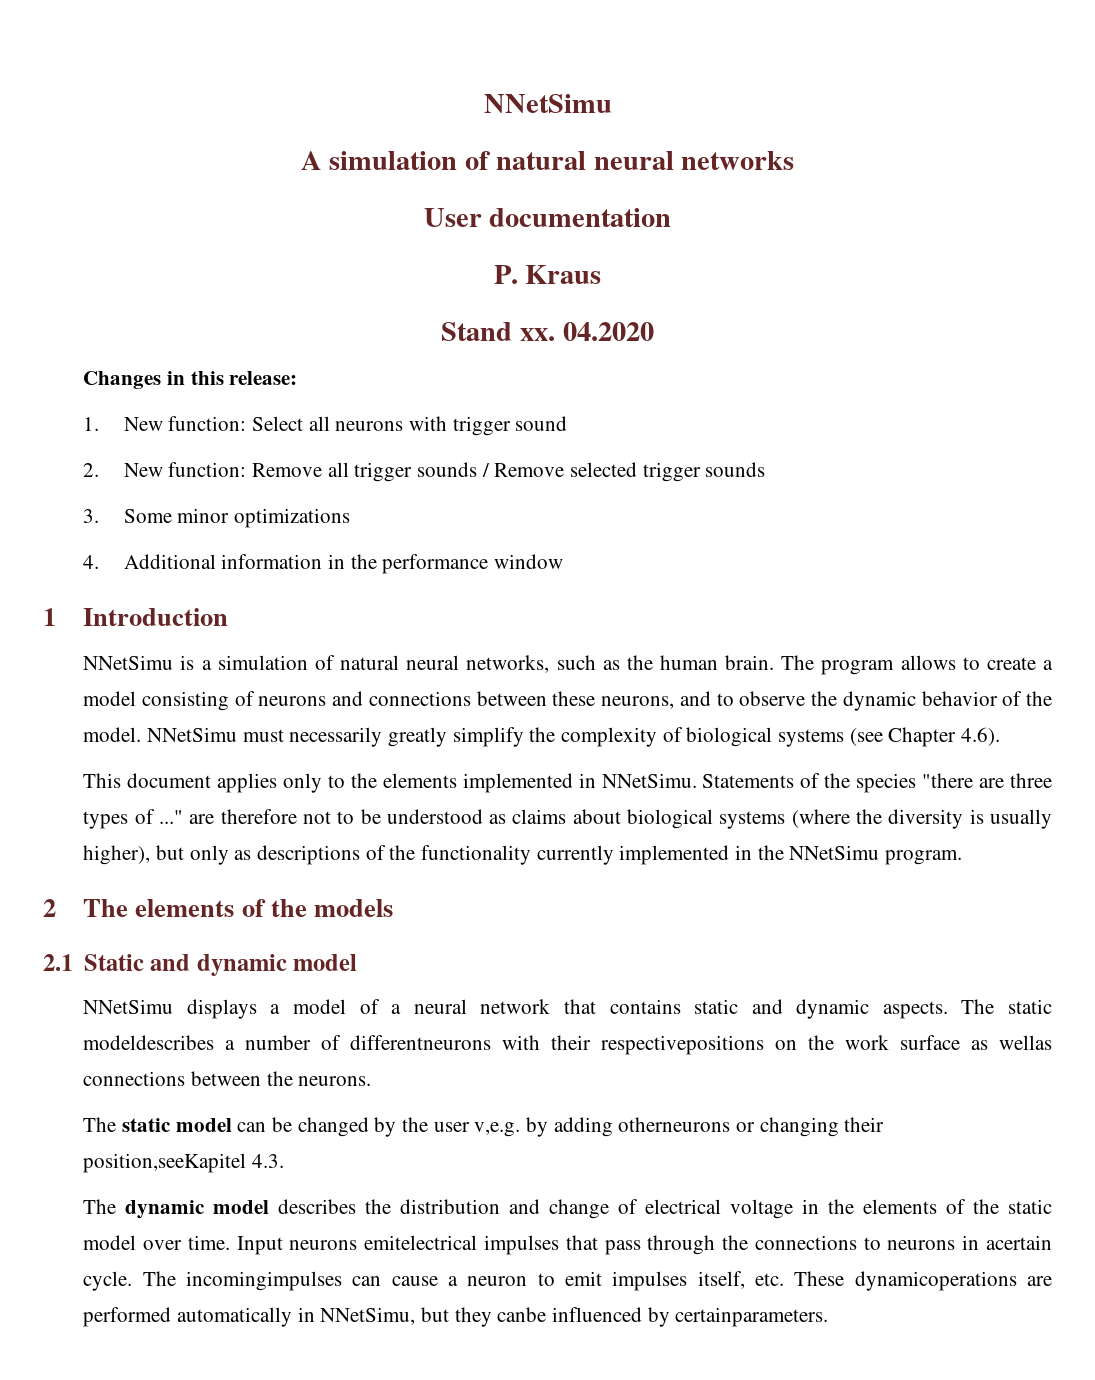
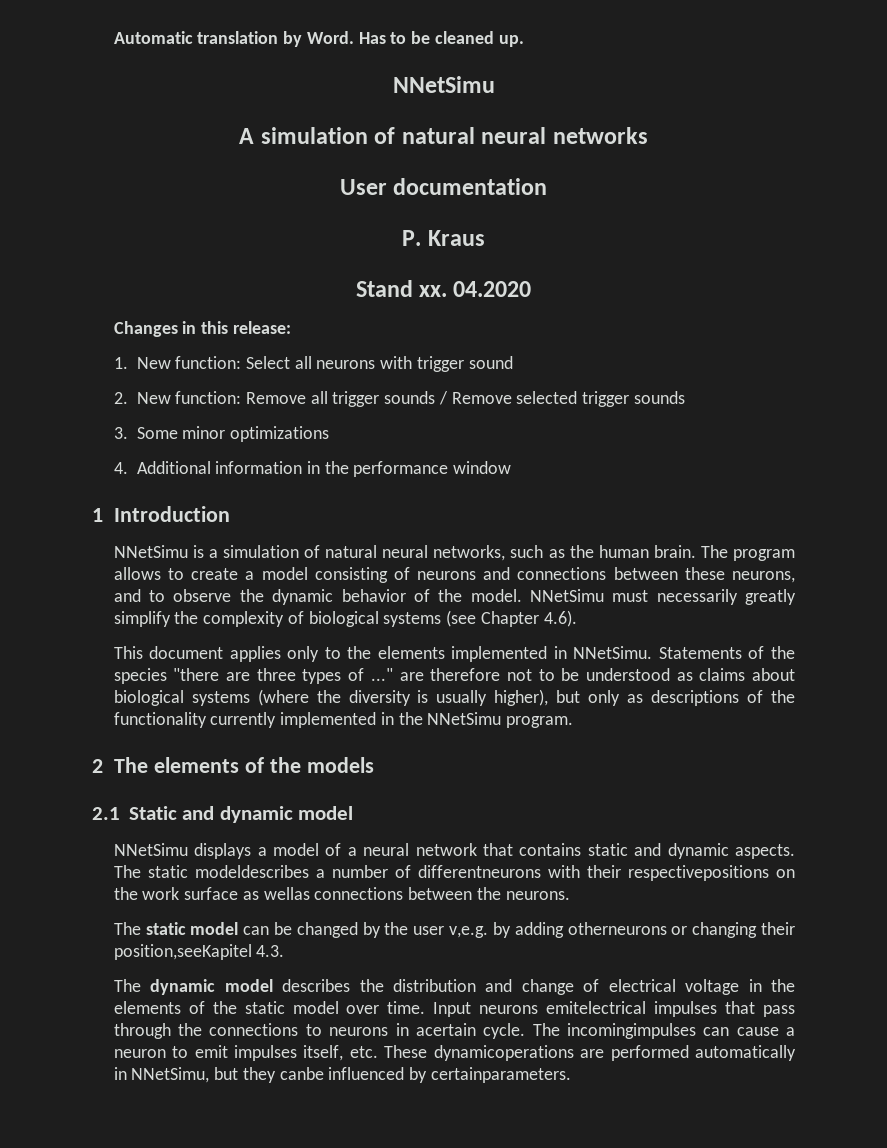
+ Automatic translation by Word. Has to be cleaned up.

